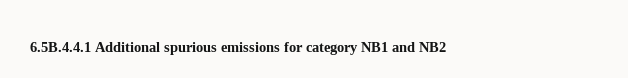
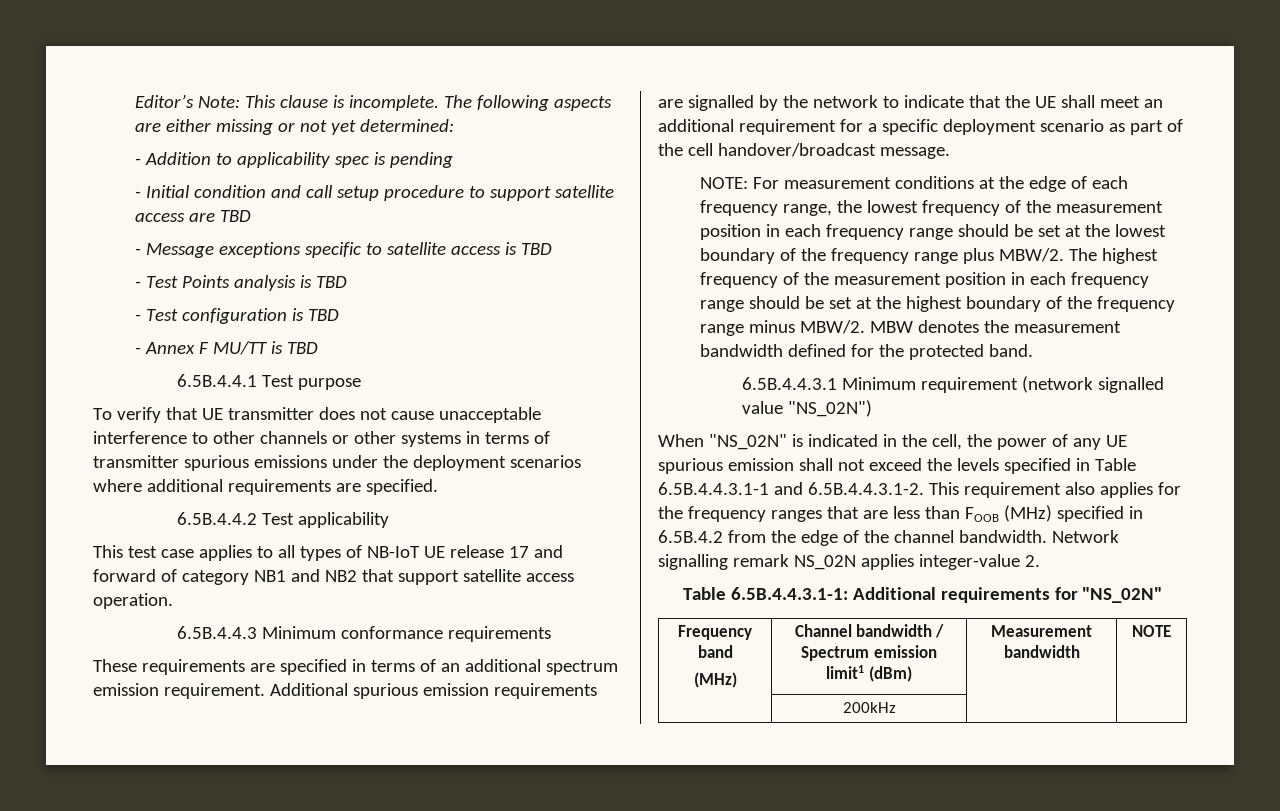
- 6.5B.4.4.1 Additional spurious emissions for category NB1 and NB2
+ Editor’s Note: This clause is incomplete. The following aspects are either missing or not yet determined:
+ - Addition to applicability spec is pending
+ - Initial condition and call setup procedure to support satellite access are TBD
+ - Message exceptions specific to satellite access is TBD
+ - Test Points analysis is TBD
+ - Test configuration is TBD
+ - Annex F MU/TT is TBD
+ 6.5B.4.4.1 Test purpose
+ To verify that UE transmitter does not cause unacceptable interference to other channels or other systems in terms of transmitter spurious emissions under the deployment scenarios where additional requirements are specified.
+ 6.5B.4.4.2 Test applicability
+ This test case applies to all types of NB-IoT UE release 17 and forward of category NB1 and NB2 that support satellite access operation.
+ 6.5B.4.4.3 Minimum conformance requirements
+ These requirements are specified in terms of an additional spectrum emission requirement. Additional spurious emission requirements are signalled by the network to indicate that the UE shall meet an additional requirement for a specific deployment scenario as part of the cell handover/broadcast message.
+ NOTE: For measurement conditions at the edge of each frequency range, the lowest frequency of the measurement position in each frequency range should be set at the lowest boundary of the frequency range plus MBW/2. The highest frequency of the measurement position in each frequency range should be set at the highest boundary of the frequency range minus MBW/2. MBW denotes the measurement bandwidth defined for the protected band.
+ 6.5B.4.4.3.1 Minimum requirement (network signalled value "NS_02N")
+ When "NS_02N" is indicated in the cell, the power of any UE spurious emission shall not exceed the levels specified in Table 6.5B.4.4.3.1-1 and 6.5B.4.4.3.1-2. This requirement also applies for the frequency ranges that are less than FOOB (MHz) specified in 6.5B.4.2 from the edge of the channel bandwidth. Network signalling remark NS_02N applies integer-value 2.
+ Table 6.5B.4.4.3.1-1: Additional requirements for "NS_02N"
+ Frequency band
+ (MHz) | Channel bandwidth / Spectrum emission limit1 (dBm) | Measurement bandwidth | NOTE
+ | 200kHz | |

